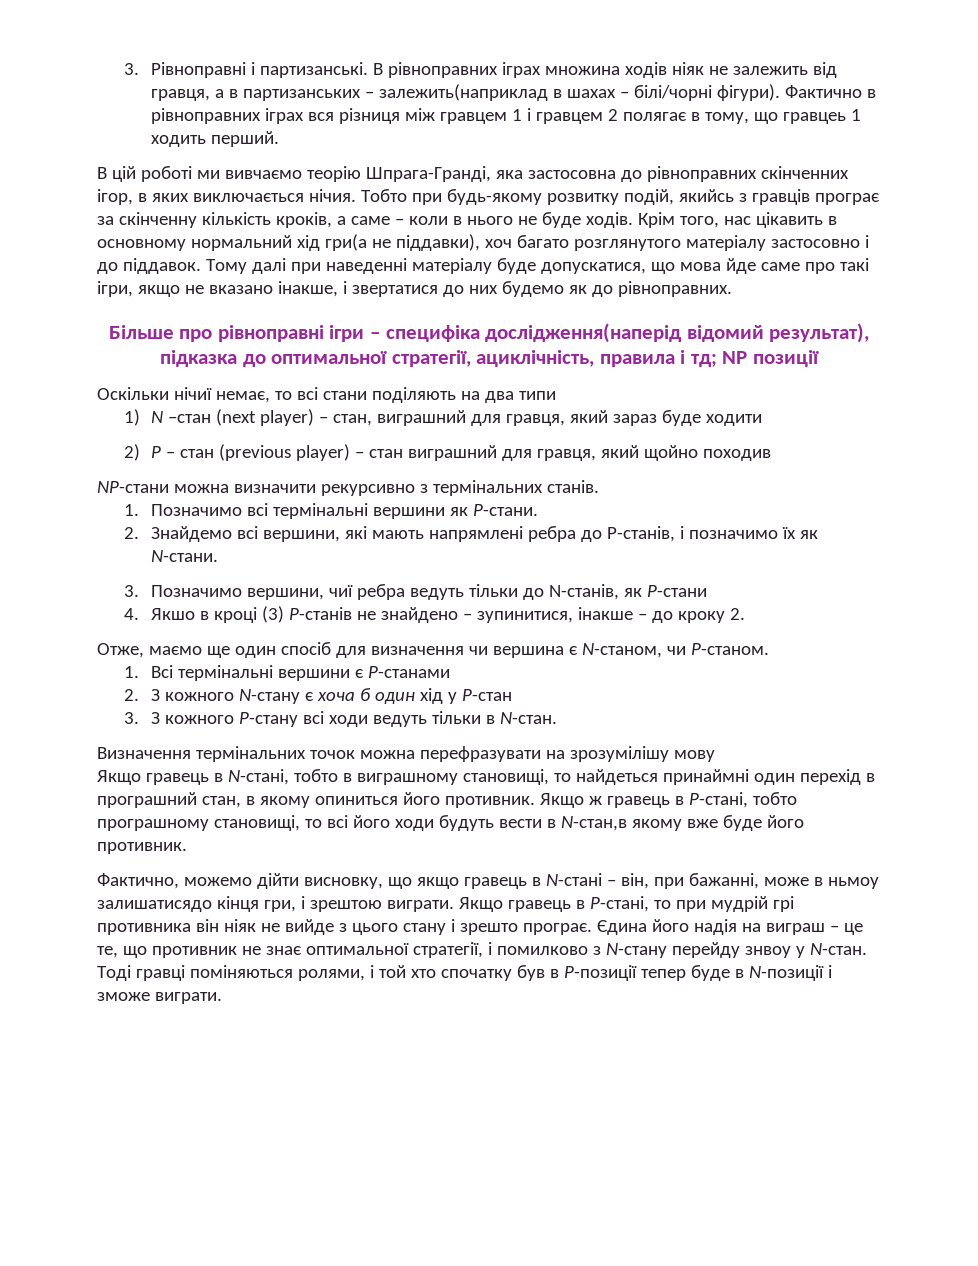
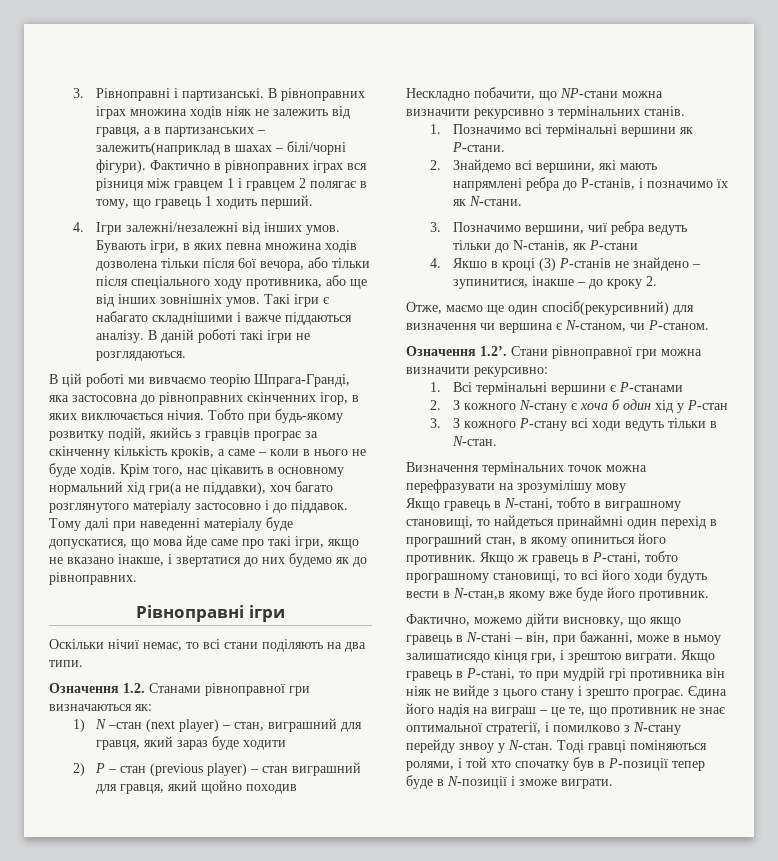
- Фактично в рівноправних іграх вся різниця між гравцем 1 і гравцем 2 полягає в тому, що гравцеь 1 ходить перший.
+ Фактично в рівноправних іграх вся різниця між гравцем 1 і гравцем 2 полягає в тому, що гравець 1 ходить перший.
+ 4. Ігри залежні/незалежні від інших умов. Бувають ігри, в яких певна множина ходів дозволена тільки після 6ої вечора, або тільки після спеціального ходу противника, або ще від інших зовнішніх умов. Такі ігри є набагато складнішими і важче піддаються аналізу. В даній роботі такі ігри не розглядаються.
- Більше про рівноправні ігри – специфіка дослідження(наперід відомий результат), підказка до оптимальної стратегії, ациклічність, правила і тд; NP позиції
+ Рівноправні ігри
- Оскільки нічиї немає, то всі стани поділяють на два типи
+ Оскільки нічиї немає, то всі стани поділяють на два типи.
+ Означення 1.2. Станами рівноправної гри визначаються як:
- NP-стани можна визначити рекурсивно з термінальних станів.
+ Нескладно побачити, що NP-стани можна визначити рекурсивно з термінальних станів.
- Отже, маємо ще один спосіб для визначення чи вершина є N-станом, чи P-станом.
+ Отже, маємо ще один спосіб(рекурсивний) для визначення чи вершина є N-станом, чи P-станом.
+ Означення 1.2’. Стани рівноправної гри можна визначити рекурсивно:

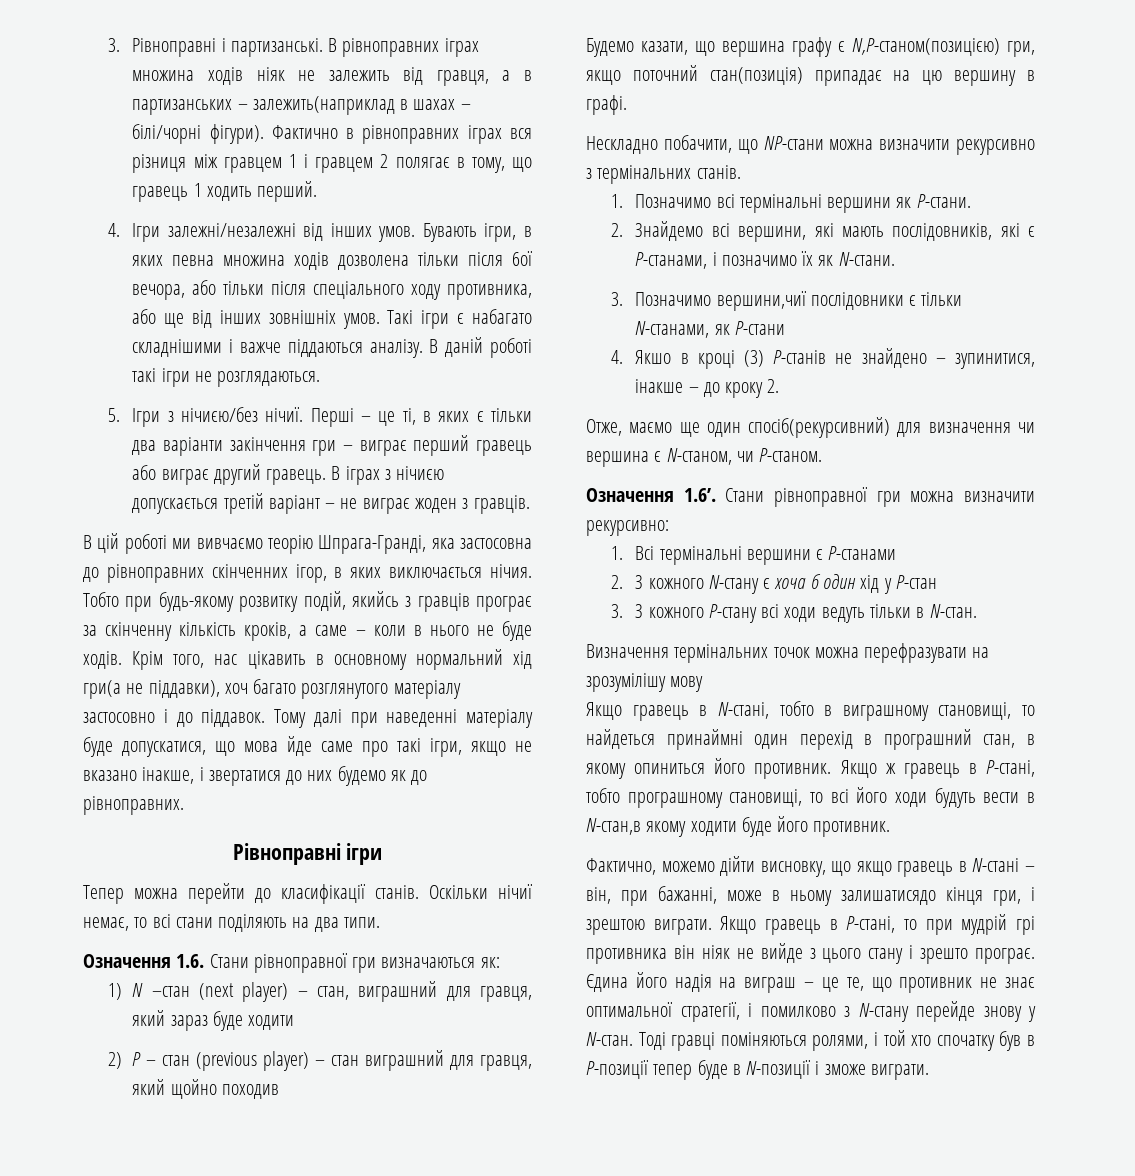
+ 5. Ігри з нічиєю/без нічиї. Перші – це ті, в яких є тільки два варіанти закінчення гри – виграє перший гравець або виграє другий гравець. В іграх з нічиєю допускається третій варіант – не виграє жоден з гравців.
+ Тепер можна перейти до класифікації станів.
- Означення 1.2. Станами рівноправної гри визначаються як:
+ Означення 1.6. Стани рівноправної гри визначаються як:
+ Будемо казати, що вершина графу є N,P-станом(позицією) гри, якщо поточний стан(позиція) припадає на цю вершину в графі.
- 2. Знайдемо всі вершини, які мають напрямлені ребра до P-станів, і позначимо їх як N-стани.
+ 2. Знайдемо всі вершини, які мають послідовників, які є P-станами, і позначимо їх як N-стани.
- 3. Позначимо вершини, чиї ребра ведуть тільки до N-станів, як P-стани
+ 3. Позначимо вершини,чиї послідовники є тільки N-станами, як P-стани
- Означення 1.2’. Стани рівноправної гри можна визначити рекурсивно:
+ Означення 1.6’. Стани рівноправної гри можна визначити рекурсивно:
- Якщо ж гравець в P-стані, тобто програшному становищі, то всі його ходи будуть вести в N-стан,в якому вже буде його противник.
+ Якщо ж гравець в P-стані, тобто програшному становищі, то всі його ходи будуть вести в N-стан,в якому ходити буде його противник.
- Фактично, можемо дійти висновку, що якщо гравець в N-стані – він, при бажанні, може в ньмоу залишатисядо кінця гри, і зрештою виграти.
+ Фактично, можемо дійти висновку, що якщо гравець в N-стані – він, при бажанні, може в ньому залишатисядо кінця гри, і зрештою виграти.
- Єдина його надія на виграш – це те, що противник не знає оптимальної стратегії, і помилково з N-стану перейду знвоу у N-стан.
+ Єдина його надія на виграш – це те, що противник не знає оптимальної стратегії, і помилково з N-стану перейде знову у N-стан.

